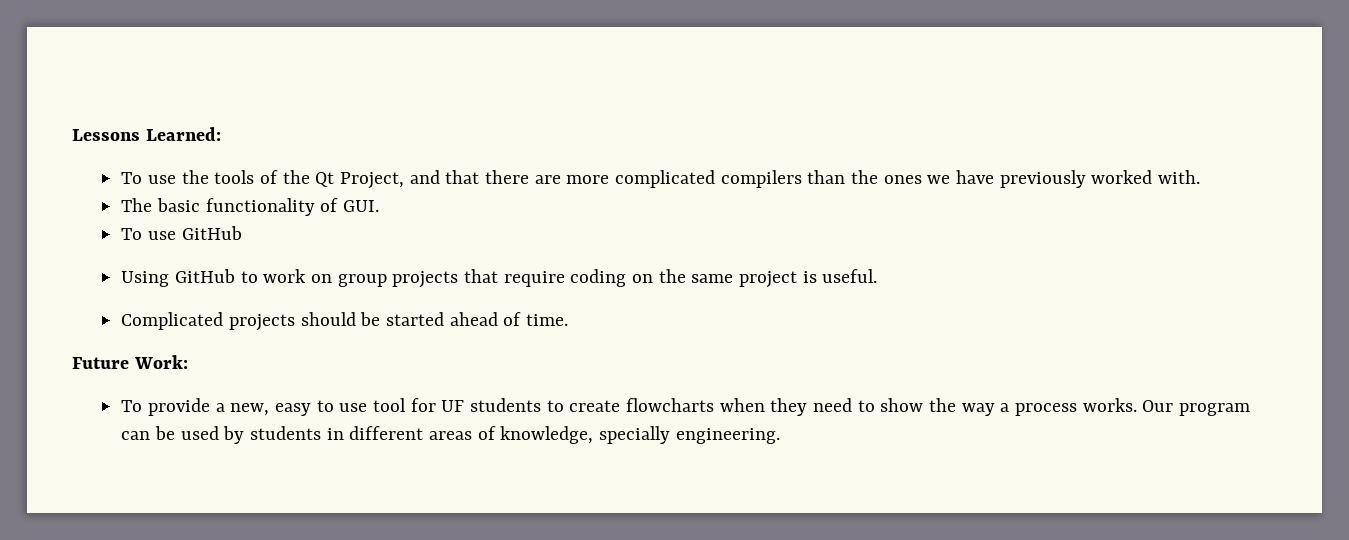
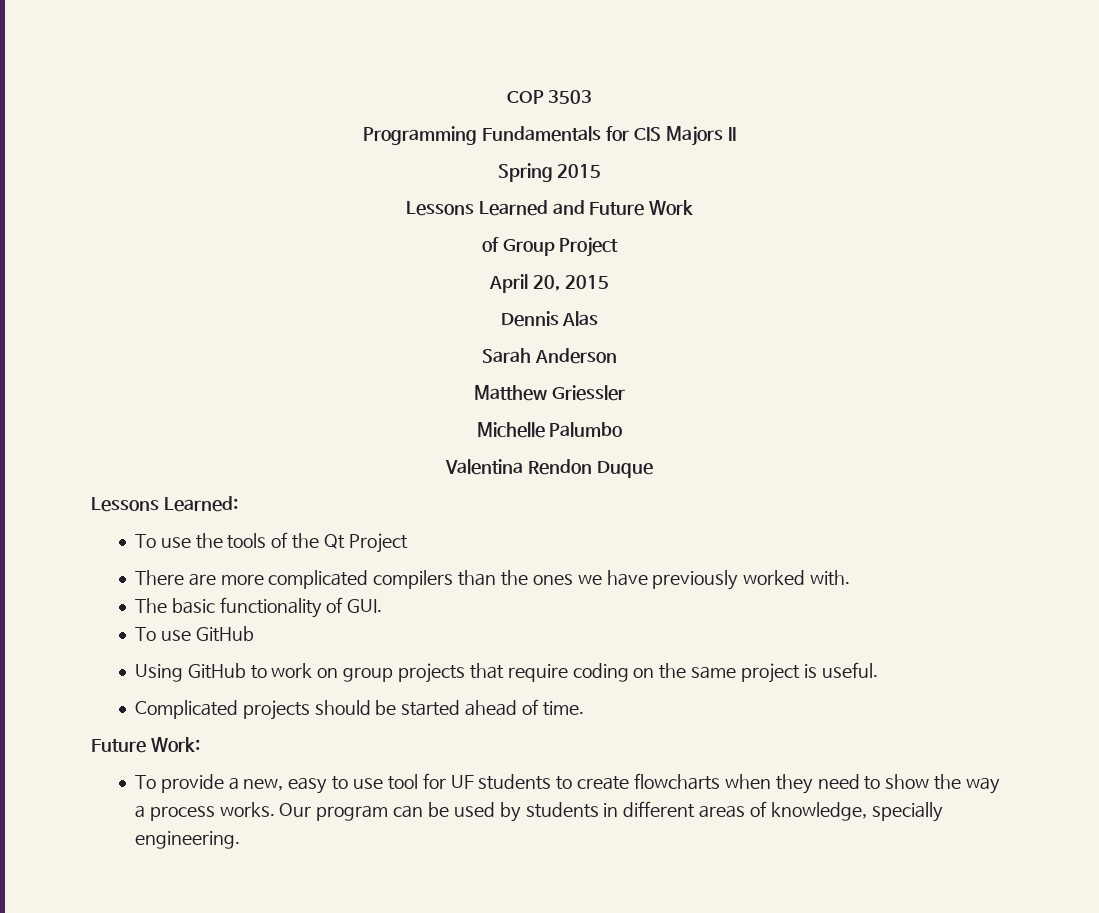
+ COP 3503
+ Programming Fundamentals for CIS Majors II
+ Spring 2015
+ Lessons Learned and Future Work
+ of Group Project
+ April 20, 2015
+ Dennis Alas
+ Sarah Anderson
+ Matthew Griessler
+ Michelle Palumbo
+ Valentina Rendon Duque
- To use the tools of the Qt Project, and that there are more complicated compilers than the ones we have previously worked with.
+ To use the tools of the Qt Project
+ There are more complicated compilers than the ones we have previously worked with.

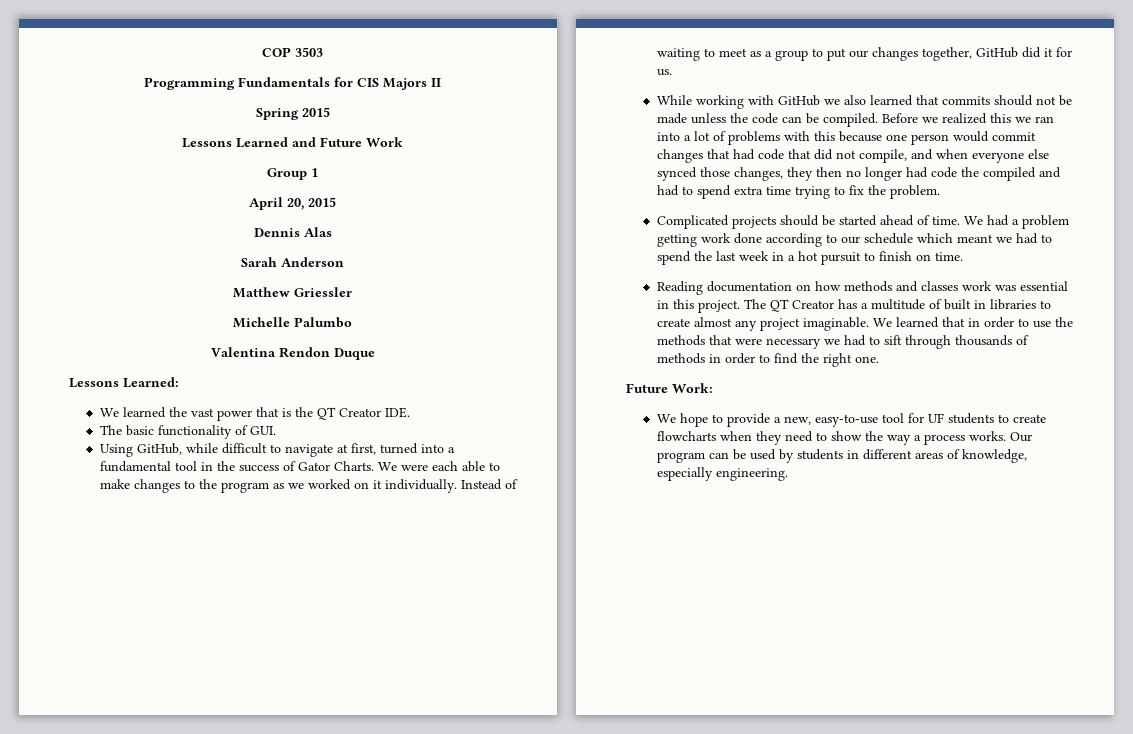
- of Group Project
+ Group 1
- To use the tools of the Qt Project
- There are more complicated compilers than the ones we have previously worked with.
+ We learned the vast power that is the QT Creator IDE.
- To use GitHub
- Using GitHub to work on group projects that require coding on the same project is useful.
+ Using GitHub, while difficult to navigate at first, turned into a fundamental tool in the success of Gator Charts. We were each able to make changes to the program as we worked on it individually. Instead of waiting to meet as a group to put our changes together, GitHub did it for us.
+ While working with GitHub we also learned that commits should not be made unless the code can be compiled. Before we realized this we ran into a lot of problems with this because one person would commit changes that had code that did not compile, and when everyone else synced those changes, they then no longer had code the compiled and had to spend extra time trying to fix the problem.
- Complicated projects should be started ahead of time.
+ Complicated projects should be started ahead of time. We had a problem getting work done according to our schedule which meant we had to spend the last week in a hot pursuit to finish on time.
+ Reading documentation on how methods and classes work was essential in this project. The QT Creator has a multitude of built in libraries to create almost any project imaginable. We learned that in order to use the methods that were necessary we had to sift through thousands of methods in order to find the right one.
  Future Work:
- To provide a new, easy to use tool for UF students to create flowcharts when they need to show the way a process works.
+ We hope to provide a new, easy-to-use tool for UF students to create flowcharts when they need to show the way a process works.
- Our program can be used by students in different areas of knowledge, specially engineering.
+ Our program can be used by students in different areas of knowledge, especially engineering.

